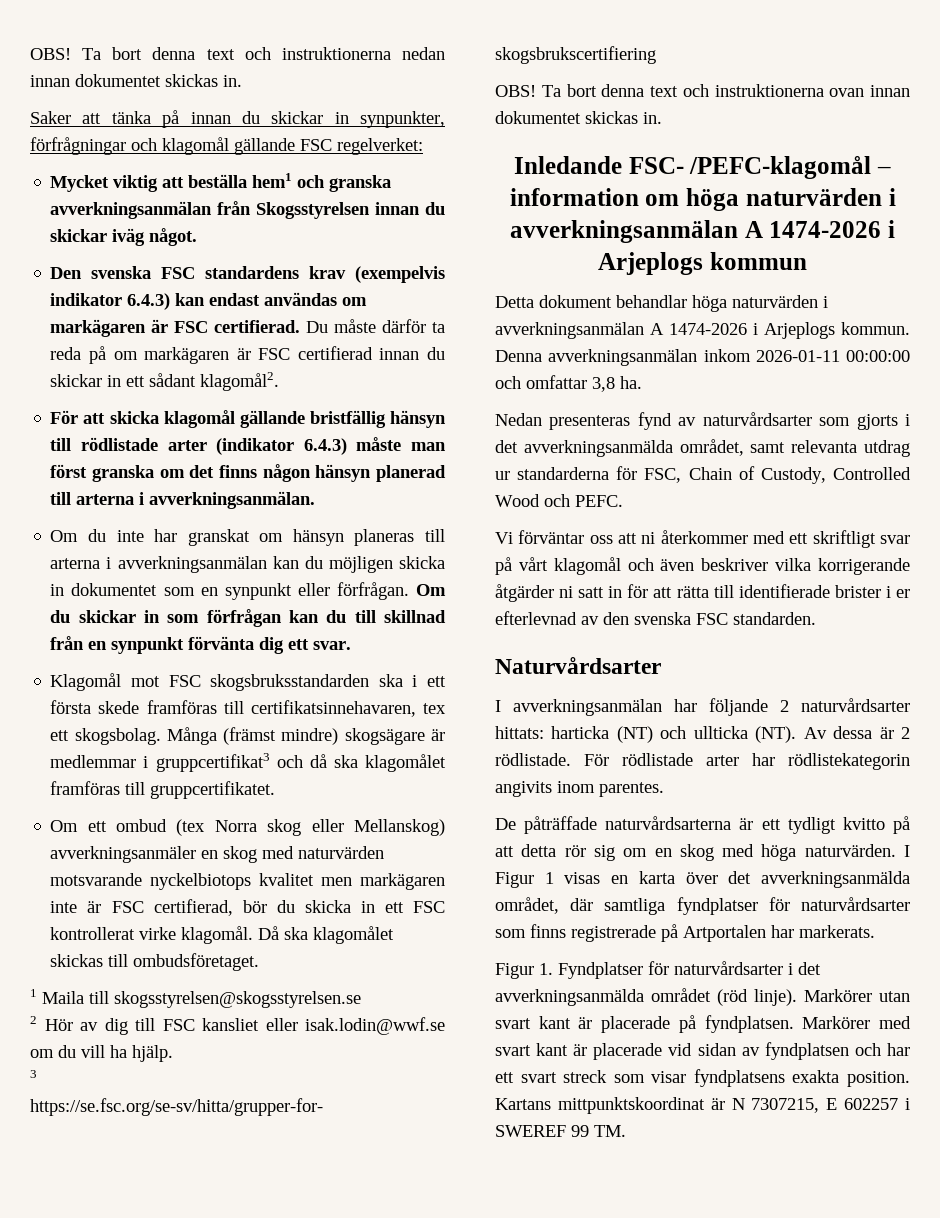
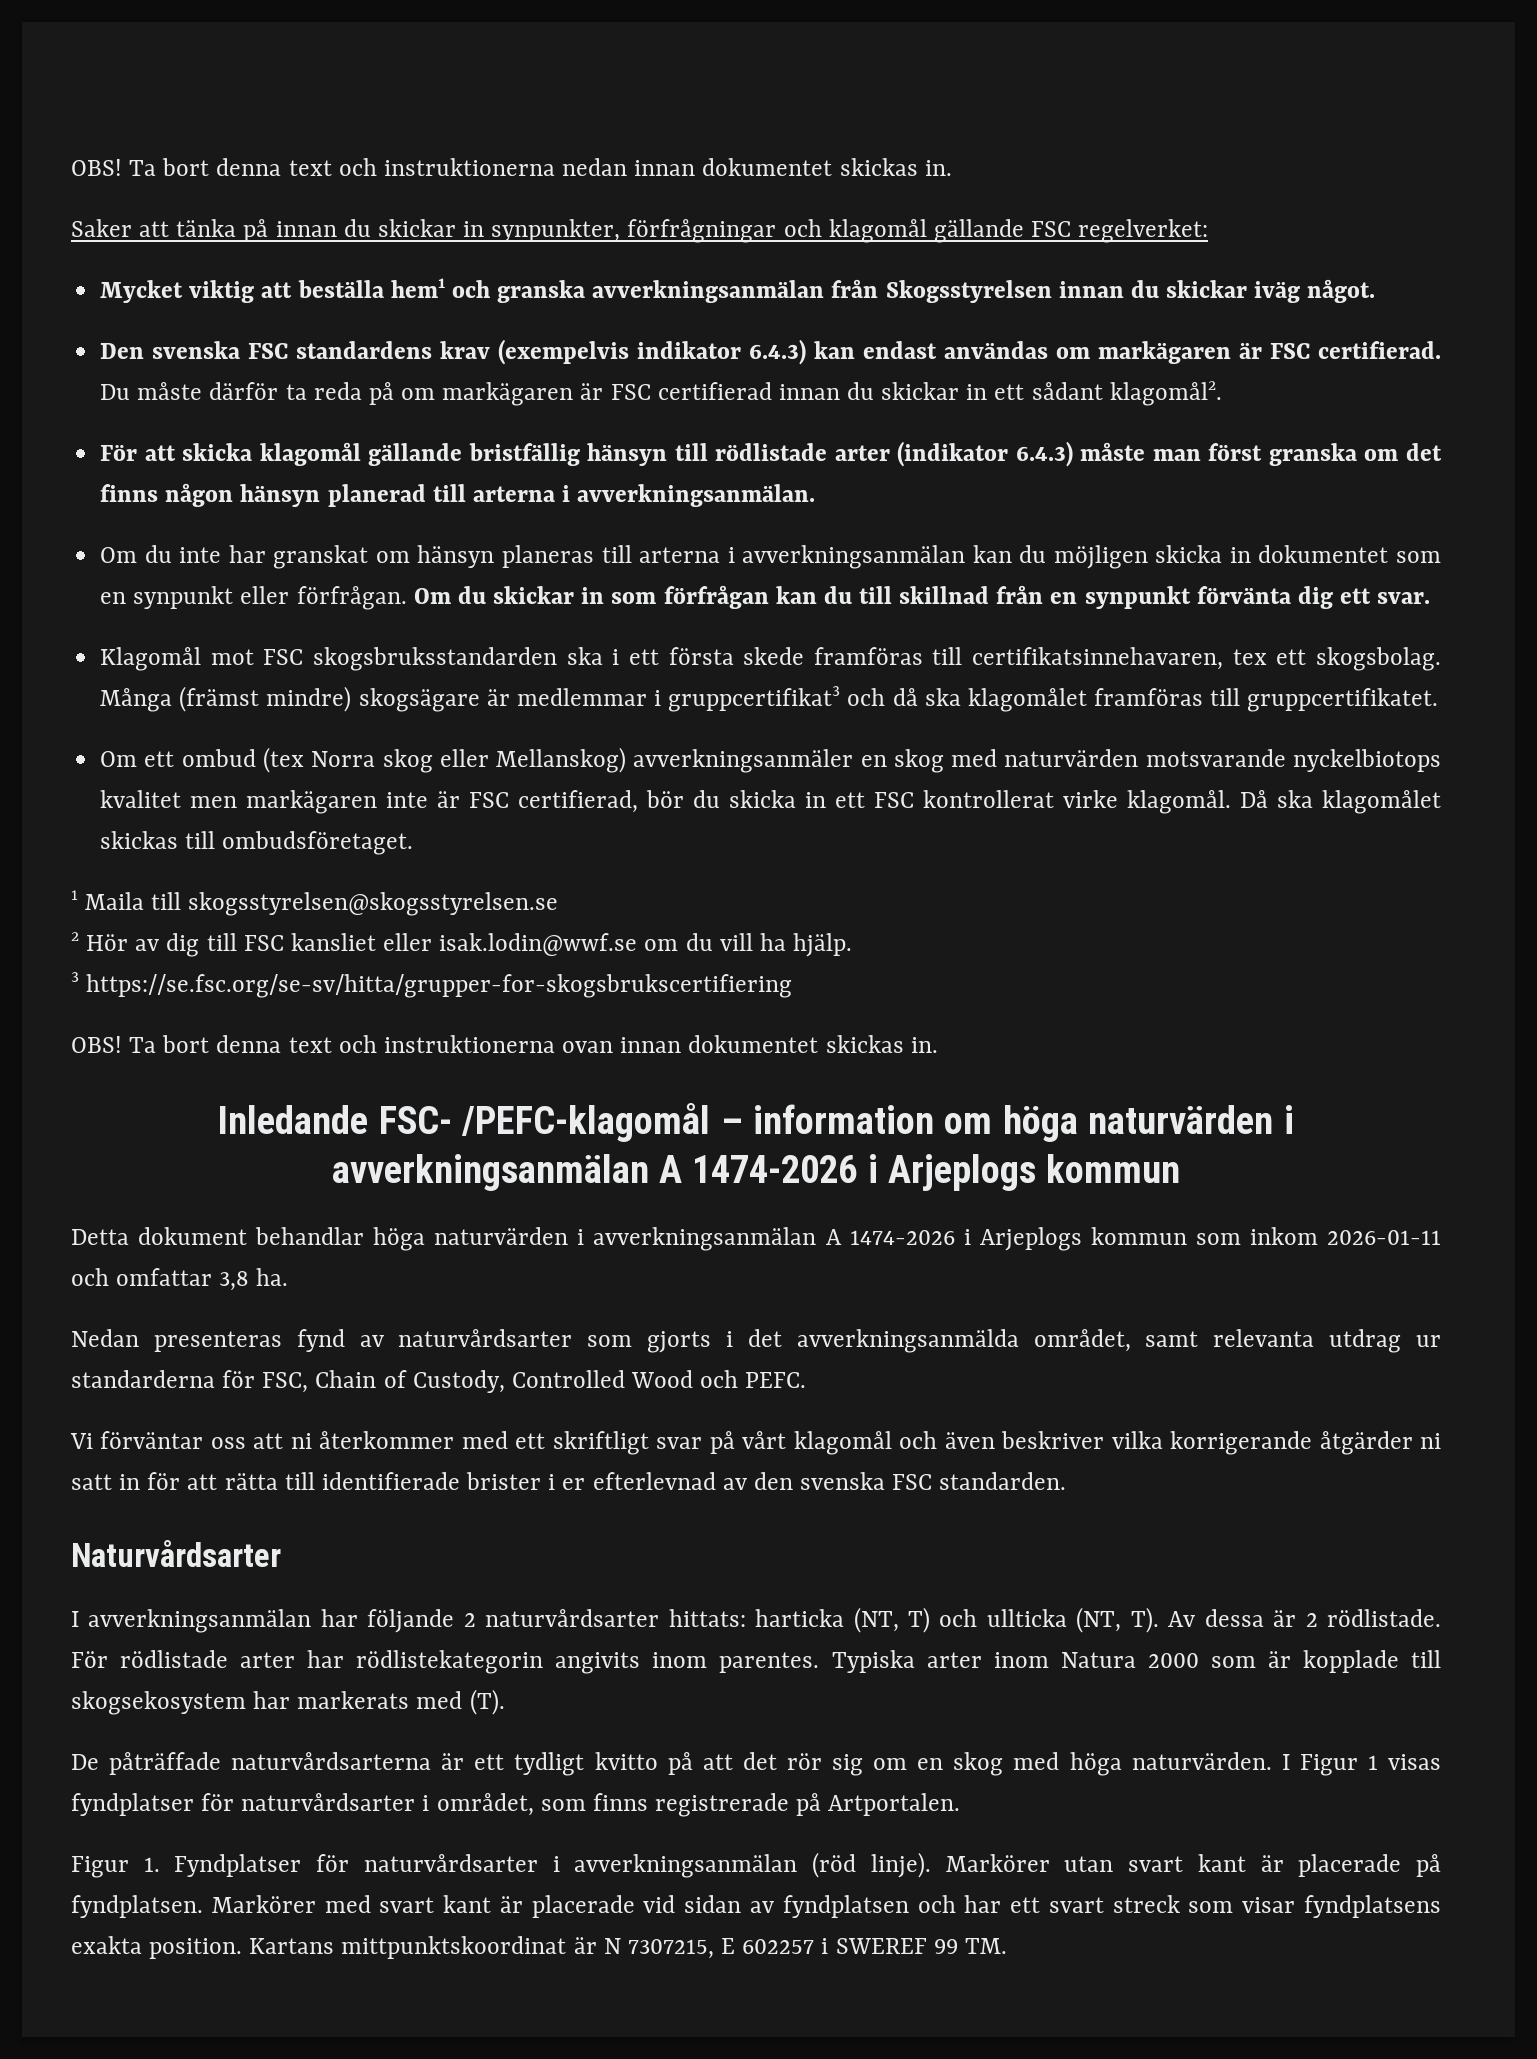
- Detta dokument behandlar höga naturvärden i avverkningsanmälan A 1474-2026 i Arjeplogs kommun. Denna avverkningsanmälan inkom 2026-01-11 00:00:00 och omfattar 3,8 ha.
+ Detta dokument behandlar höga naturvärden i avverkningsanmälan A 1474-2026 i Arjeplogs kommun som inkom 2026-01-11 och omfattar 3,8 ha.
- I avverkningsanmälan har följande 2 naturvårdsarter hittats: harticka (NT) och ullticka (NT). Av dessa är 2 rödlistade.
+ I avverkningsanmälan har följande 2 naturvårdsarter hittats: harticka (NT, T) och ullticka (NT, T). Av dessa är 2 rödlistade.
+ Typiska arter inom Natura 2000 som är kopplade till skogsekosystem har markerats med (T).
- De påträffade naturvårdsarterna är ett tydligt kvitto på att detta rör sig om en skog med höga naturvärden.
+ De påträffade naturvårdsarterna är ett tydligt kvitto på att det rör sig om en skog med höga naturvärden.
- I Figur 1 visas en karta över det avverkningsanmälda området, där samtliga fyndplatser för naturvårdsarter som finns registrerade på Artportalen har markerats.
+ I Figur 1 visas fyndplatser för naturvårdsarter i området, som finns registrerade på Artportalen.
- Figur 1. Fyndplatser för naturvårdsarter i det avverkningsanmälda området (röd linje).
+ Figur 1. Fyndplatser för naturvårdsarter i avverkningsanmälan (röd linje).

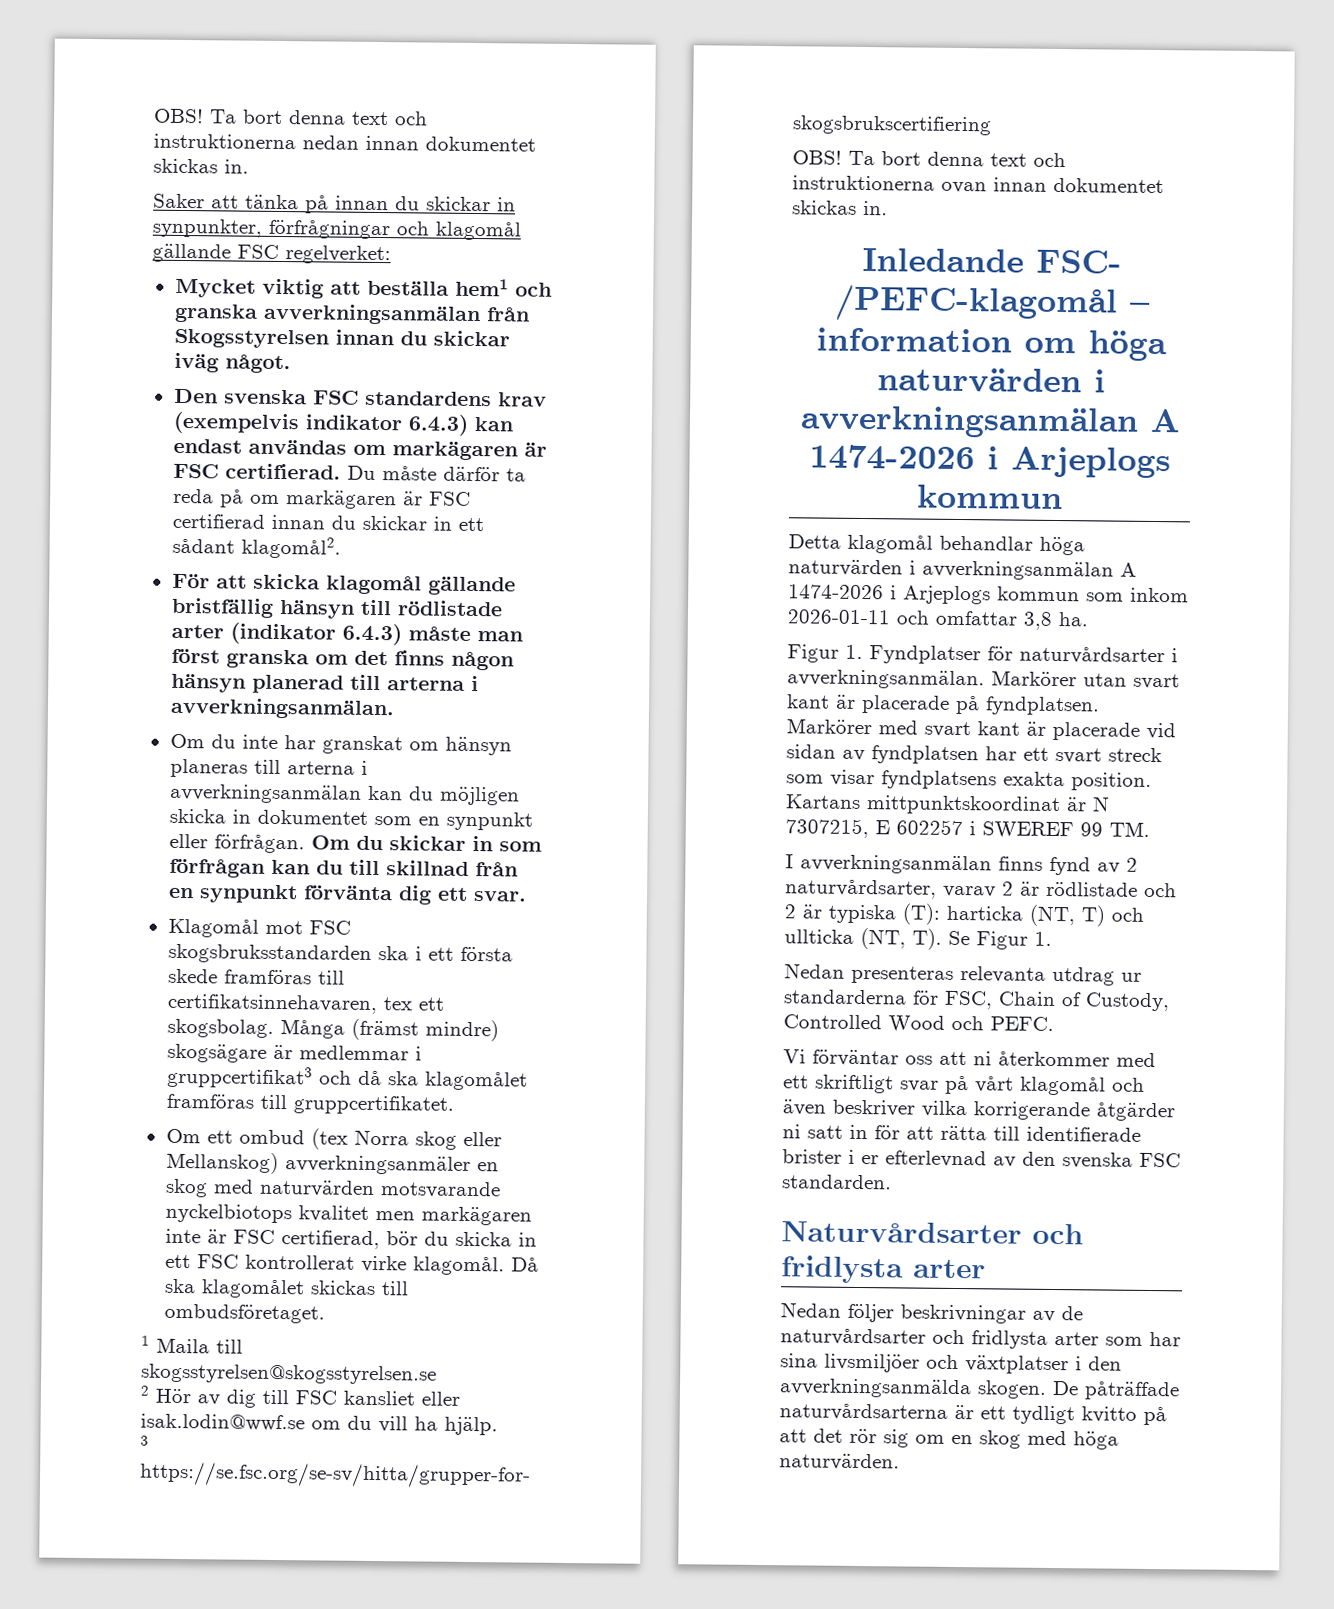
- Detta dokument behandlar höga naturvärden i avverkningsanmälan A 1474-2026 i Arjeplogs kommun som inkom 2026-01-11 och omfattar 3,8 ha.
+ Detta klagomål behandlar höga naturvärden i avverkningsanmälan A 1474-2026 i Arjeplogs kommun som inkom 2026-01-11 och omfattar 3,8 ha.
- Nedan presenteras fynd av naturvårdsarter som gjorts i det avverkningsanmälda området, samt relevanta utdrag ur standarderna för FSC, Chain of Custody, Controlled Wood och PEFC.
+ Figur 1. Fyndplatser för naturvårdsarter i avverkningsanmälan. Markörer utan svart kant är placerade på fyndplatsen. Markörer med svart kant är placerade vid sidan av fyndplatsen har ett svart streck som visar fyndplatsens exakta position. Kartans mittpunktskoordinat är N 7307215, E 602257 i SWEREF 99 TM.
+ I avverkningsanmälan finns fynd av 2 naturvårdsarter, varav 2 är rödlistade och 2 är typiska (T): harticka (NT, T) och ullticka (NT, T). Se Figur 1.
+ Nedan presenteras relevanta utdrag ur standarderna för FSC, Chain of Custody, Controlled Wood och PEFC.
- Naturvårdsarter
- I avverkningsanmälan har följande 2 naturvårdsarter hittats: harticka (NT, T) och ullticka (NT, T). Av dessa är 2 rödlistade. För rödlistade arter har rödlistekategorin angivits inom parentes. Typiska arter inom Natura 2000 som är kopplade till skogsekosystem har markerats med (T).
- De påträffade naturvårdsarterna är ett tydligt kvitto på att det rör sig om en skog med höga naturvärden. I Figur 1 visas fyndplatser för naturvårdsarter i området, som finns registrerade på Artportalen.
- Figur 1. Fyndplatser för naturvårdsarter i avverkningsanmälan (röd linje). Markörer utan svart kant är placerade på fyndplatsen. Markörer med svart kant är placerade vid sidan av fyndplatsen och har ett svart streck som visar fyndplatsens exakta position. Kartans mittpunktskoordinat är N 7307215, E 602257 i SWEREF 99 TM.
+ Naturvårdsarter och fridlysta arter
+ Nedan följer beskrivningar av de naturvårdsarter och fridlysta arter som har sina livsmiljöer och växtplatser i den avverkningsanmälda skogen. De påträffade naturvårdsarterna är ett tydligt kvitto på att det rör sig om en skog med höga naturvärden.

